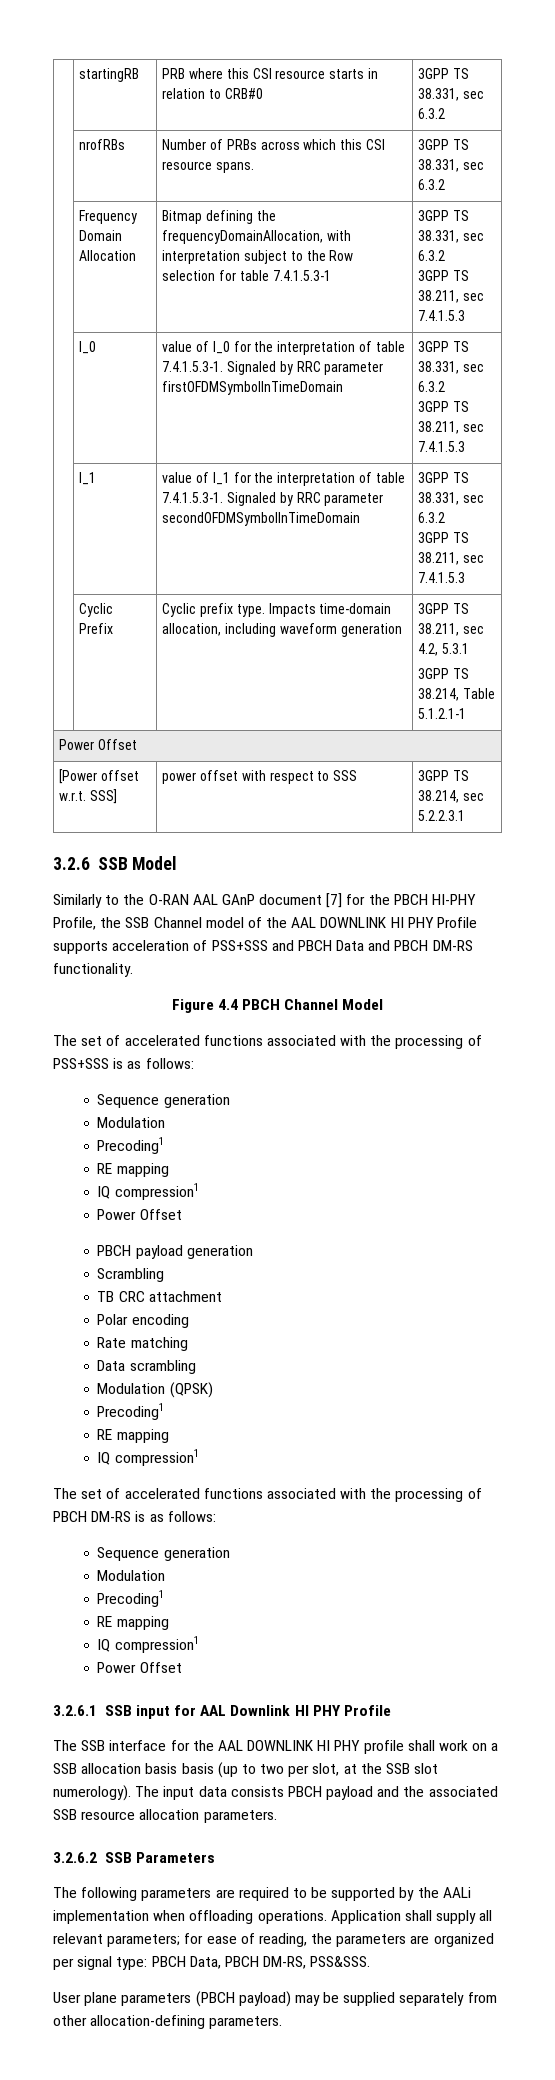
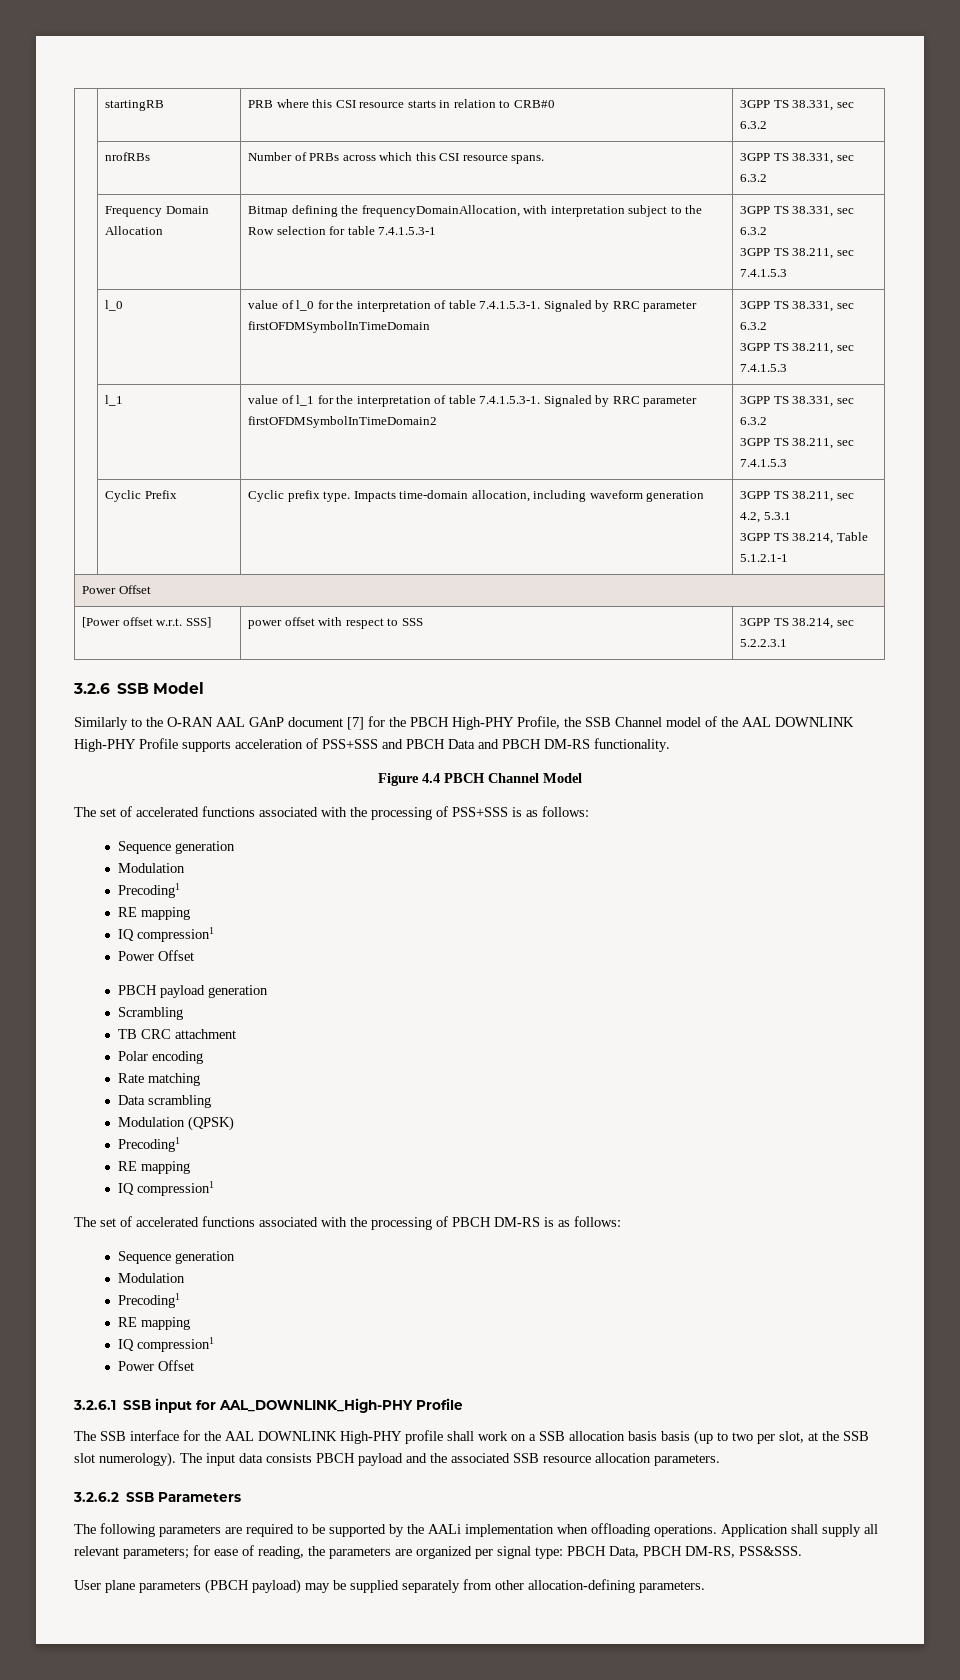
- | l_1 | value of l_1 for the interpretation of table 7.4.1.5.3-1. Signaled by RRC parameter secondOFDMSymbolInTimeDomain | 3GPP TS 38.331, sec 6.3.2
+ | l_1 | value of l_1 for the interpretation of table 7.4.1.5.3-1. Signaled by RRC parameter firstOFDMSymbolInTimeDomain2 | 3GPP TS 38.331, sec 6.3.2
- Similarly to the O-RAN AAL GAnP document [7] for the PBCH HI-PHY Profile, the SSB Channel model of the AAL DOWNLINK HI PHY Profile supports acceleration of PSS+SSS and PBCH Data and PBCH DM-RS functionality.
+ Similarly to the O-RAN AAL GAnP document [7] for the PBCH High-PHY Profile, the SSB Channel model of the AAL DOWNLINK High-PHY Profile supports acceleration of PSS+SSS and PBCH Data and PBCH DM-RS functionality.
- 3.2.6.1 SSB input for AAL Downlink HI PHY Profile
+ 3.2.6.1 SSB input for AAL_DOWNLINK_High-PHY Profile
- The SSB interface for the AAL DOWNLINK HI PHY profile shall work on a SSB allocation basis basis (up to two per slot, at the SSB slot numerology).
+ The SSB interface for the AAL DOWNLINK High-PHY profile shall work on a SSB allocation basis basis (up to two per slot, at the SSB slot numerology).

